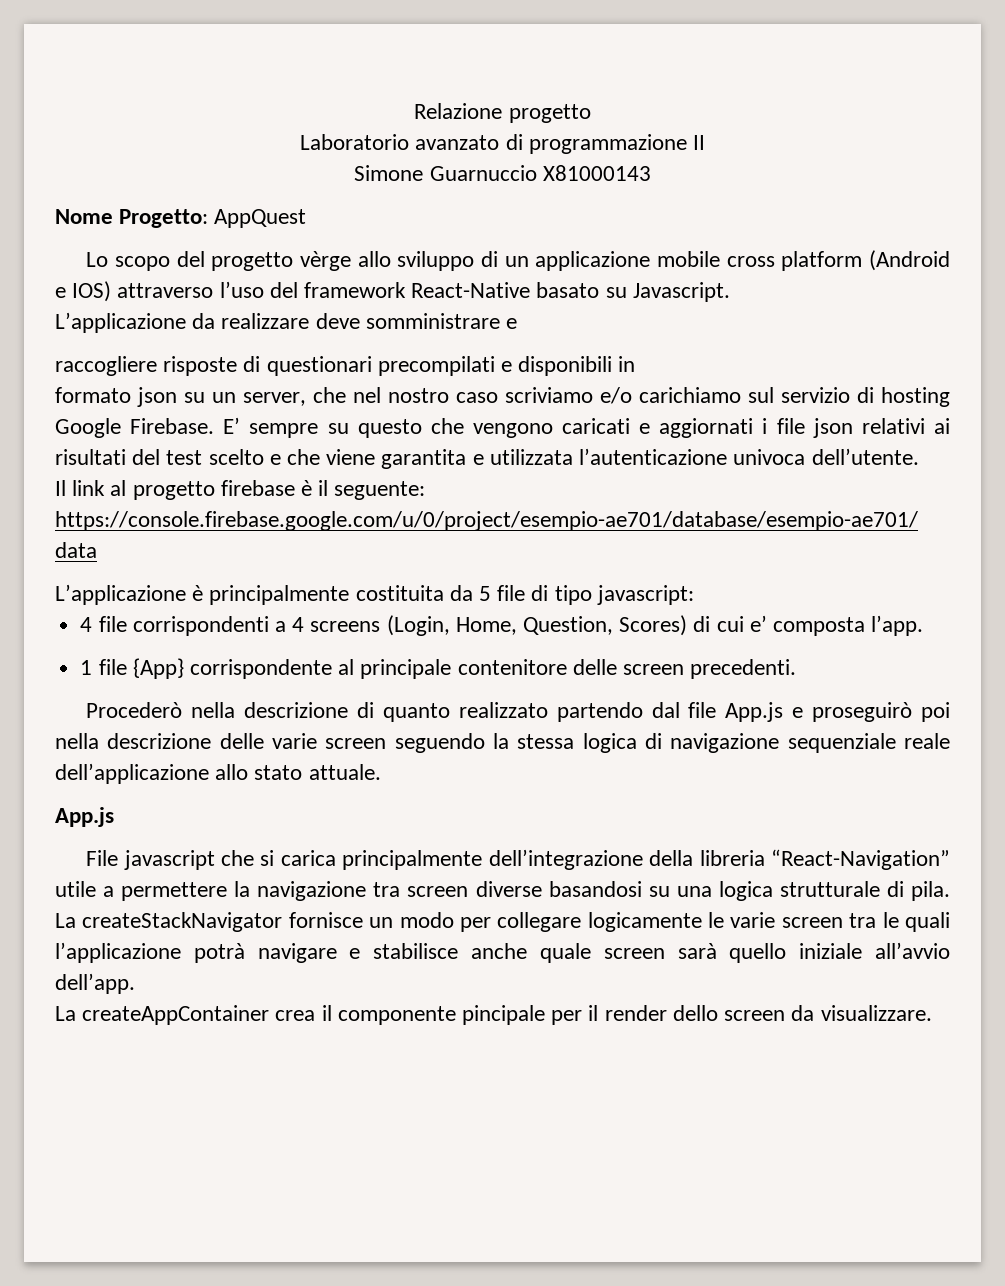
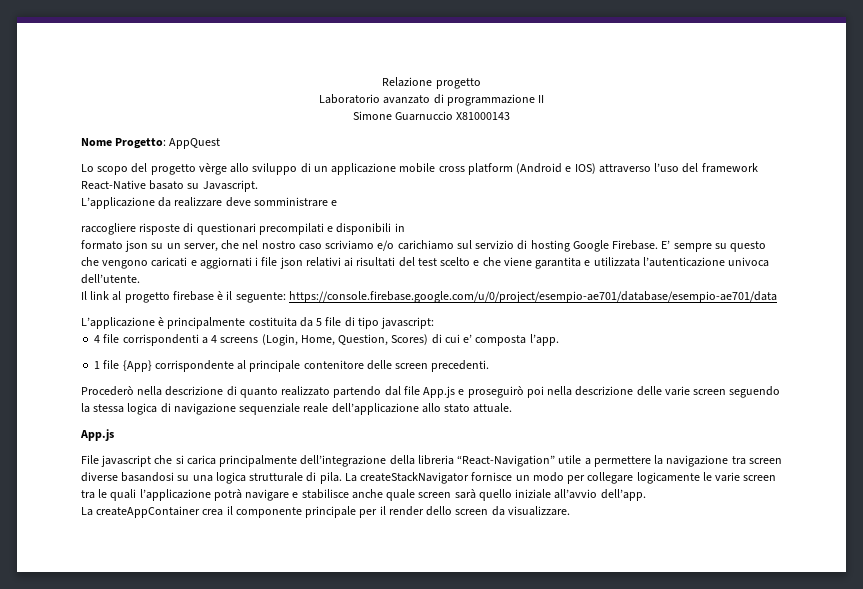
- La createAppContainer crea il componente pincipale per il render dello screen da visualizzare.
+ La createAppContainer crea il componente principale per il render dello screen da visualizzare.

